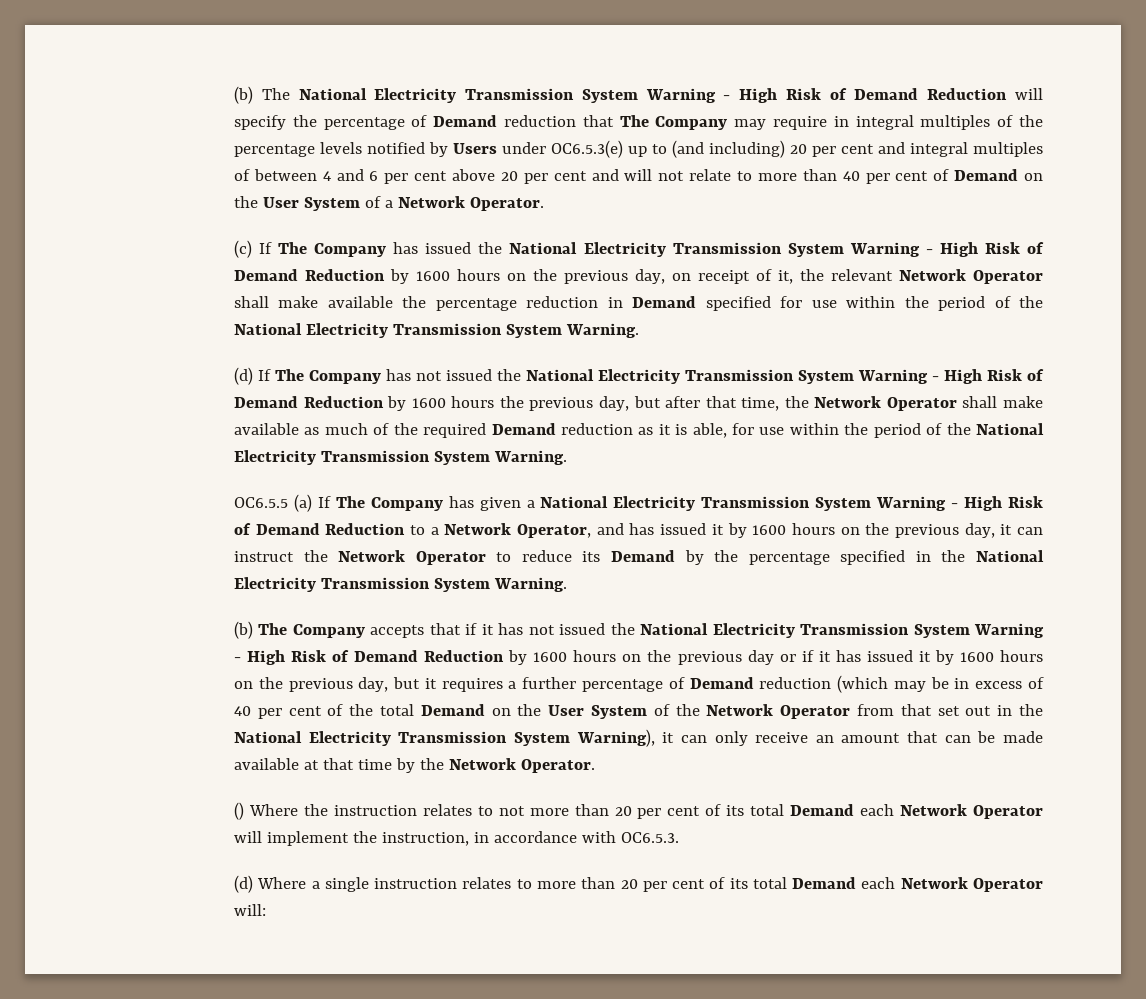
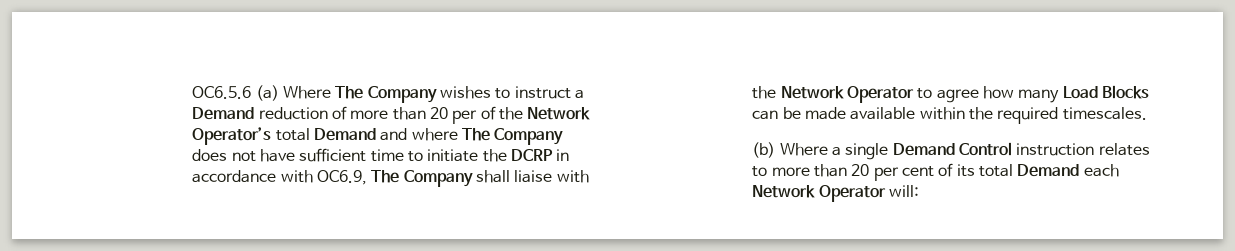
- (b) The National Electricity Transmission System Warning - High Risk of Demand Reduction will specify the percentage of Demand reduction that The Company may require in integral multiples of the percentage levels notified by Users under OC6.5.3(e) up to (and including) 20 per cent and integral multiples of between 4 and 6 per cent above 20 per cent and will not relate to more than 40 per cent of Demand on the User System of a Network Operator.
- (c) If The Company has issued the National Electricity Transmission System Warning - High Risk of Demand Reduction by 1600 hours on the previous day, on receipt of it, the relevant Network Operator shall make available the percentage reduction in Demand specified for use within the period of the National Electricity Transmission System Warning.
- (d) If The Company has not issued the National Electricity Transmission System Warning - High Risk of Demand Reduction by 1600 hours the previous day, but after that time, the Network Operator shall make available as much of the required Demand reduction as it is able, for use within the period of the National Electricity Transmission System Warning.
- OC6.5.5 (a) If The Company has given a National Electricity Transmission System Warning - High Risk of Demand Reduction to a Network Operator, and has issued it by 1600 hours on the previous day, it can instruct the Network Operator to reduce its Demand by the percentage specified in the National Electricity Transmission System Warning.
- (b) The Company accepts that if it has not issued the National Electricity Transmission System Warning - High Risk of Demand Reduction by 1600 hours on the previous day or if it has issued it by 1600 hours on the previous day, but it requires a further percentage of Demand reduction (which may be in excess of 40 per cent of the total Demand on the User System of the Network Operator from that set out in the National Electricity Transmission System Warning), it can only receive an amount that can be made available at that time by the Network Operator.
- () Where the instruction relates to not more than 20 per cent of its total Demand each Network Operator will implement the instruction, in accordance with OC6.5.3.
- (d) Where a single instruction relates to more than 20 per cent of its total Demand each Network Operator will:
+ OC6.5.6 (a) Where The Company wishes to instruct a Demand reduction of more than 20 per of the Network Operator’s total Demand and where The Company does not have sufficient time to initiate the DCRP in accordance with OC6.9, The Company shall liaise with the Network Operator to agree how many Load Blocks can be made available within the required timescales.
+ (b) Where a single Demand Control instruction relates to more than 20 per cent of its total Demand each Network Operator will:

